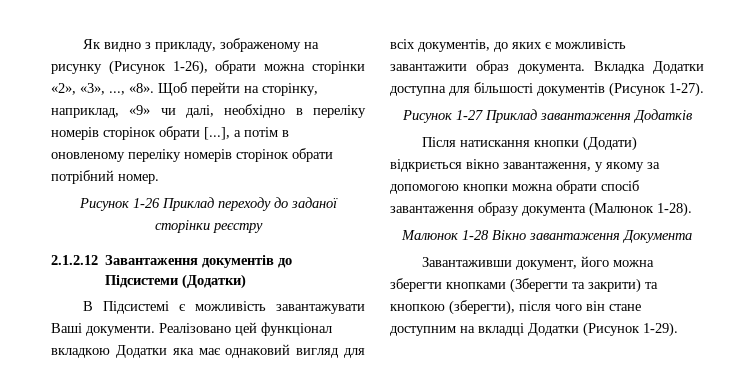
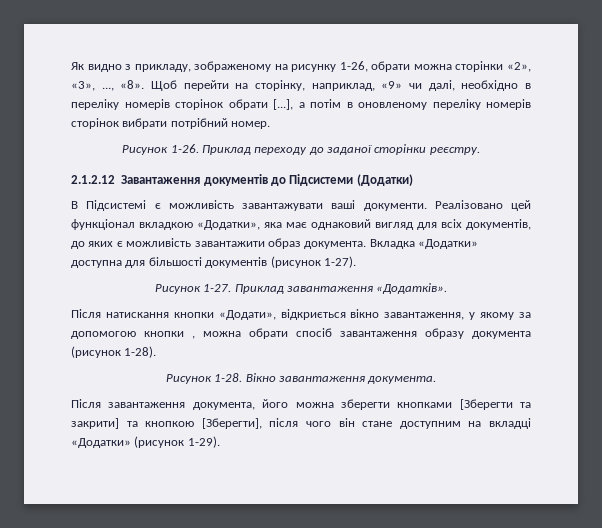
- Як видно з прикладу, зображеному на рисунку (Рисунок 1-26), обрати можна сторінки «2», «3», ..., «8».
+ Як видно з прикладу, зображеному на рисунку 1-26, обрати можна сторінки «2», «3», ..., «8».
- Щоб перейти на сторінку, наприклад, «9» чи далі, необхідно в переліку номерів сторінок обрати [...], а потім в оновленому переліку номерів сторінок обрати потрібний номер.
+ Щоб перейти на сторінку, наприклад, «9» чи далі, необхідно в переліку номерів сторінок обрати [...], а потім в оновленому переліку номерів сторінок вибрати потрібний номер.
- Рисунок 1-26 Приклад переходу до заданої сторінки реєстру
+ Рисунок 1-26. Приклад переходу до заданої сторінки реєстру.
- В Підсистемі є можливість завантажувати Ваші документи.
+ В Підсистемі є можливість завантажувати ваші документи.
- Реалізовано цей функціонал вкладкою Додатки яка має однаковий вигляд для всіх документів, до яких є можливість завантажити образ документа.
+ Реалізовано цей функціонал вкладкою «Додатки», яка має однаковий вигляд для всіх документів, до яких є можливість завантажити образ документа.
- Вкладка Додатки доступна для більшості документів (Рисунок 1-27).
+ Вкладка «Додатки» доступна для більшості документів (рисунок 1-27).
- Рисунок 1-27 Приклад завантаження Додатків
+ Рисунок 1-27. Приклад завантаження «Додатків».
- Після натискання кнопки (Додати) відкриється вікно завантаження, у якому за допомогою кнопки можна обрати спосіб завантаження образу документа (Малюнок 1-28).
+ Після натискання кнопки «Додати», відкриється вікно завантаження, у якому за допомогою кнопки , можна обрати спосіб завантаження образу документа (рисунок 1-28).
- Малюнок 1-28 Вікно завантаження Документа
- Завантаживши документ, його можна зберегти кнопками (Зберегти та закрити) та кнопкою (зберегти), після чого він стане доступним на вкладці Додатки (Рисунок 1-29).
+ Рисунок 1-28. Вікно завантаження документа.
+ Після завантаження документа, його можна зберегти кнопками [Зберегти та закрити] та кнопкою [Зберегти], після чого він стане доступним на вкладці «Додатки» (рисунок 1-29).

